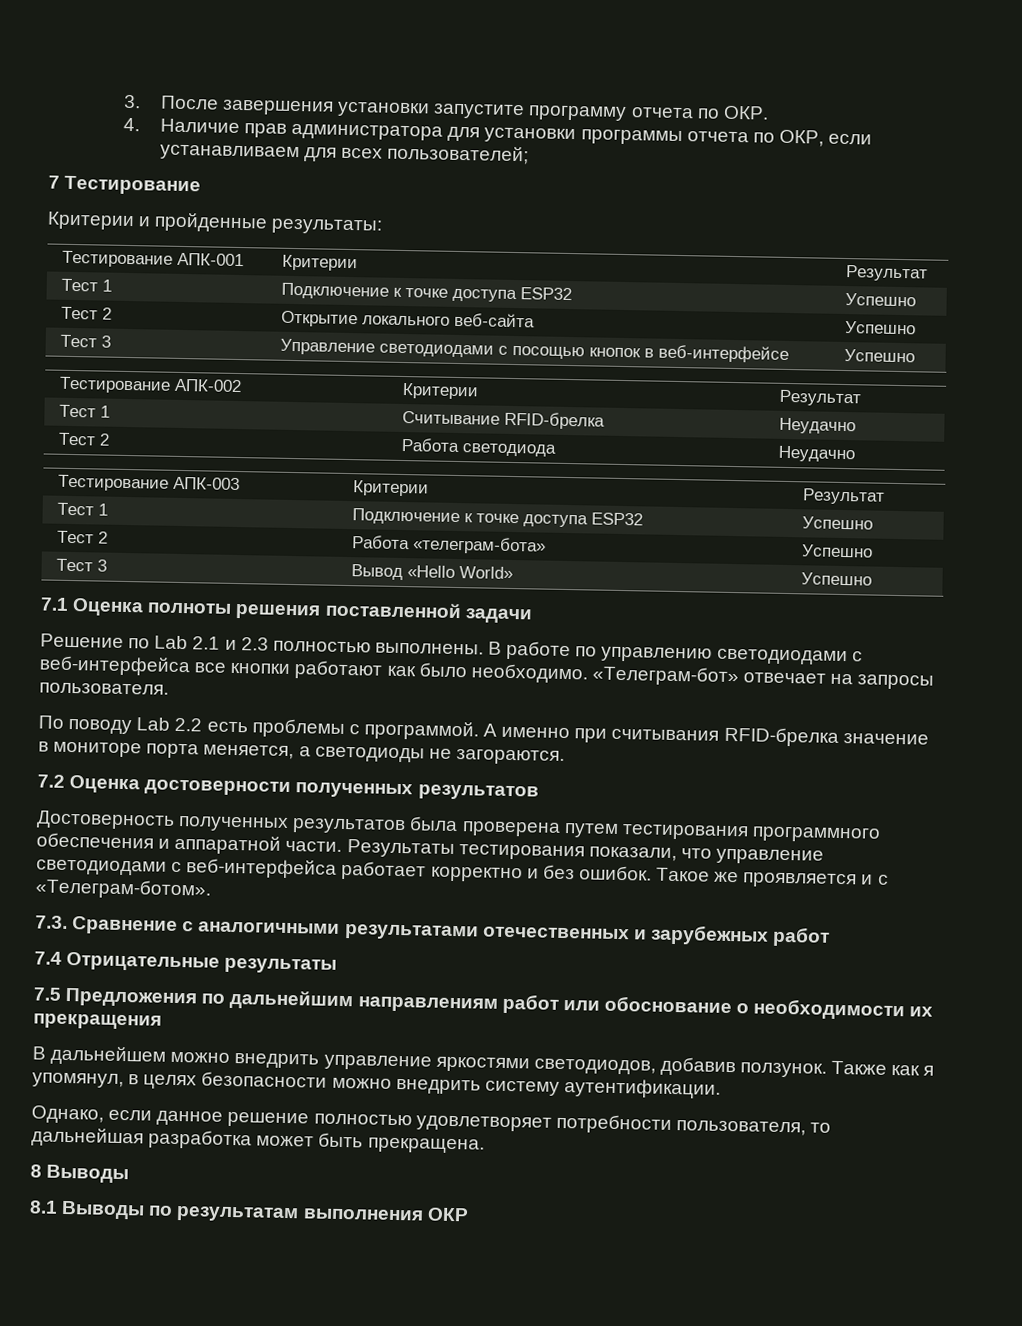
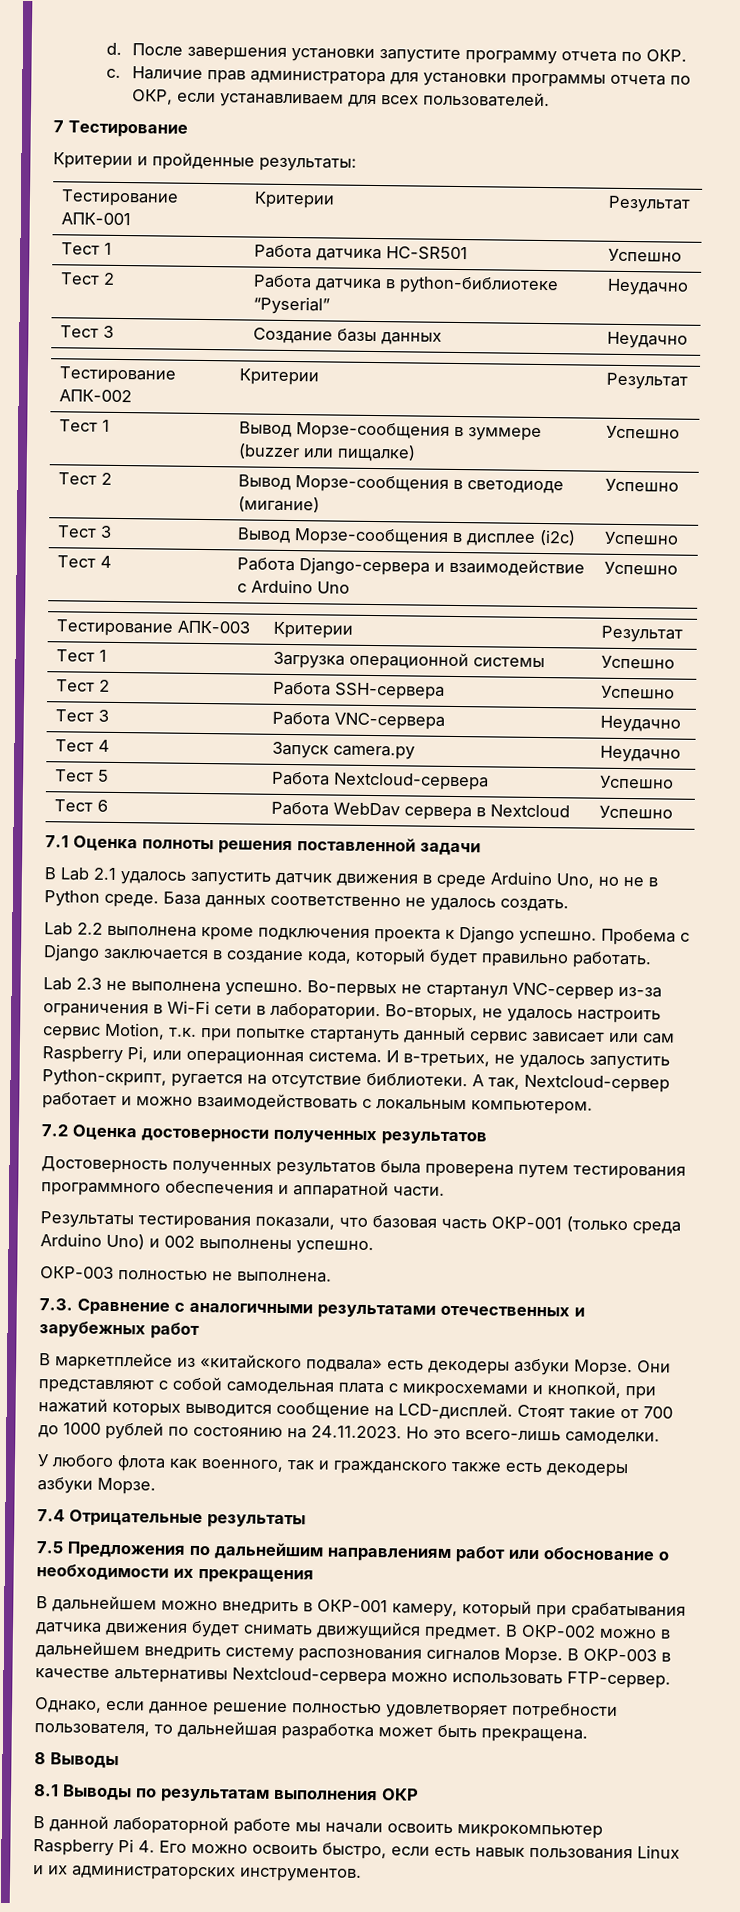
- 3. После завершения установки запустите программу отчета по ОКР.
+ d. После завершения установки запустите программу отчета по ОКР.
- 4. Наличие прав администратора для установки программы отчета по ОКР, если устанавливаем для всех пользователей;
+ c. Наличие прав администратора для установки программы отчета по ОКР, если устанавливаем для всех пользователей.
  Тестирование АПК-001 | Критерии | Результат
- Тест 1 | Подключение к точке доступа ESP32 | Успешно
- Тест 2 | Открытие локального веб-сайта | Успешно
- Тест 3 | Управление светодиодами с посощью кнопок в веб-интерфейсе | Успешно
+ Тест 1 | Работа датчика HC-SR501 | Успешно
+ Тест 2 | Работа датчика в python-библиотеке “Pyserial” | Неудачно
+ Тест 3 | Создание базы данных | Неудачно
- Тест 1 | Считывание RFID-брелка | Неудачно
- Тест 2 | Работа светодиода | Неудачно
+ Тест 1 | Вывод Морзе-сообщения в зуммере (buzzer или пищалке) | Успешно
+ Тест 2 | Вывод Морзе-сообщения в светодиоде (мигание) | Успешно
+ Тест 3 | Вывод Морзе-сообщения в дисплее (i2c) | Успешно
+ Тест 4 | Работа Django-сервера и взаимодействие с Arduino Uno | Успешно
  Тестирование АПК-003 | Критерии | Результат
- Тест 1 | Подключение к точке доступа ESP32 | Успешно
- Тест 2 | Работа «телеграм-бота» | Успешно
- Тест 3 | Вывод «Hello World» | Успешно
+ Тест 1 | Загрузка операционной системы | Успешно
+ Тест 2 | Работа SSH-сервера | Успешно
+ Тест 3 | Работа VNC-сервера | Неудачно
+ Тест 4 | Запуск camera.py | Неудачно
+ Тест 5 | Работа Nextcloud-сервера | Успешно
+ Тест 6 | Работа WebDav сервера в Nextcloud | Успешно
- Решение по Lab 2.1 и 2.3 полностью выполнены. В работе по управлению светодиодами с веб-интерфейса все кнопки работают как было необходимо. «Телеграм-бот» отвечает на запросы пользователя.
- По поводу Lab 2.2 есть проблемы с программой. А именно при считывания RFID-брелка значение в мониторе порта меняется, а светодиоды не загораются.
+ В Lab 2.1 удалось запустить датчик движения в среде Arduino Uno, но не в Python среде. База данных соответственно не удалось создать.
+ Lab 2.2 выполнена кроме подключения проекта к Django успешно. Пробема с Django заключается в создание кода, который будет правильно работать.
+ Lab 2.3 не выполнена успешно. Во-первых не стартанул VNC-сервер из-за ограничения в Wi-Fi сети в лаборатории. Во-вторых, не удалось настроить сервис Motion, т.к. при попытке стартануть данный сервис зависает или сам Raspberry Pi, или операционная система. И в-третьих, не удалось запустить Python-скрипт, ругается на отсутствие библиотеки. А так, Nextcloud-сервер работает и можно взаимодействовать с локальным компьютером.
- Достоверность полученных результатов была проверена путем тестирования программного обеспечения и аппаратной части. Результаты тестирования показали, что управление светодиодами с веб-интерфейса работает корректно и без ошибок. Такое же проявляется и с «Телеграм-ботом».
+ Достоверность полученных результатов была проверена путем тестирования программного обеспечения и аппаратной части.
+ Результаты тестирования показали, что базовая часть ОКР-001 (только среда Arduino Uno) и 002 выполнены успешно.
+ ОКР-003 полностью не выполнена.
+ В маркетплейсе из «китайского подвала» есть декодеры азбуки Морзе. Они представляют с собой самодельная плата с микросхемами и кнопкой, при нажатий которых выводится сообщение на LCD-дисплей. Стоят такие от 700 до 1000 рублей по состоянию на 24.11.2023. Но это всего-лишь самоделки.
+ У любого флота как военного, так и гражданского также есть декодеры азбуки Морзе.
- В дальнейшем можно внедрить управление яркостями светодиодов, добавив ползунок. Также как я упомянул, в целях безопасности можно внедрить систему аутентификации.
+ В дальнейшем можно внедрить в ОКР-001 камеру, который при срабатывания датчика движения будет снимать движущийся предмет. В ОКР-002 можно в дальнейшем внедрить систему распознования сигналов Морзе. В ОКР-003 в качестве альтернативы Nextcloud-сервера можно использовать FTP-сервер.
+ В данной лабораторной работе мы начали освоить микрокомпьютер Raspberry Pi 4. Его можно освоить быстро, если есть навык пользования Linux и их администраторских инструментов.

